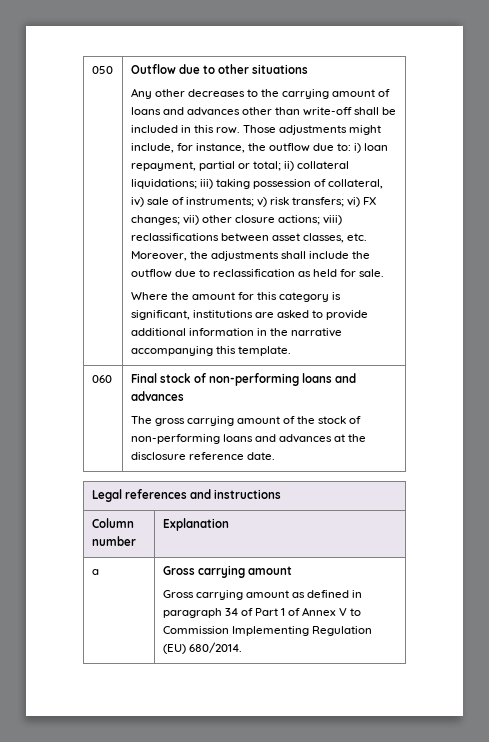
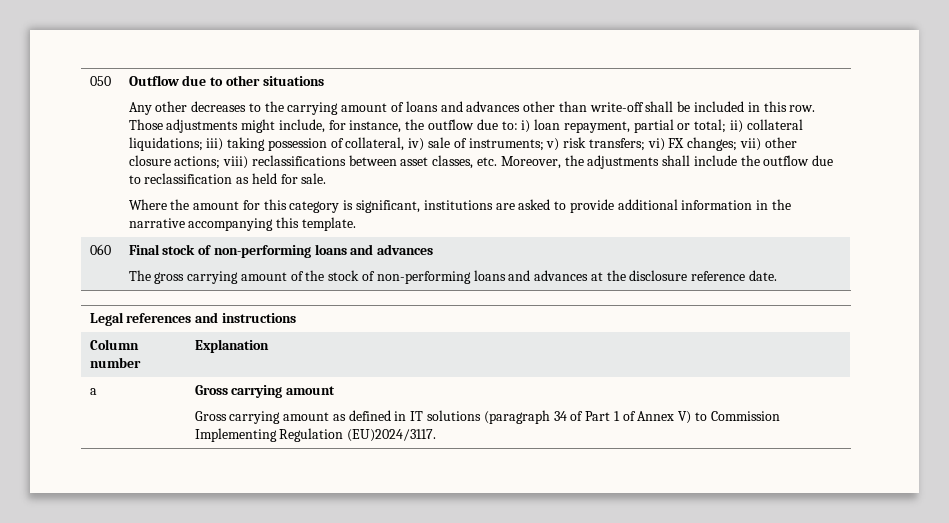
  a | Gross carrying amount
- Gross carrying amount as defined in paragraph 34 of Part 1 of Annex V to Commission Implementing Regulation (EU) 680/2014.
+ Gross carrying amount as defined in IT solutions (paragraph 34 of Part 1 of Annex V) to Commission Implementing Regulation (EU)2024/3117.

